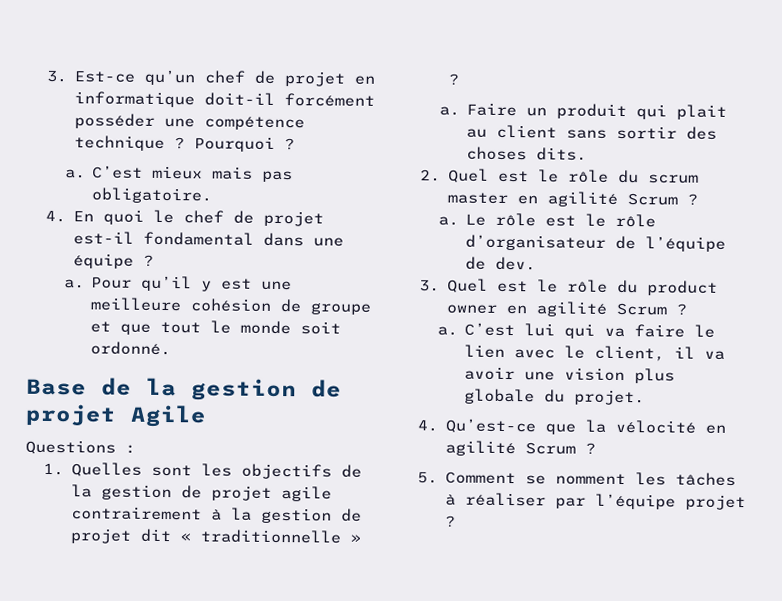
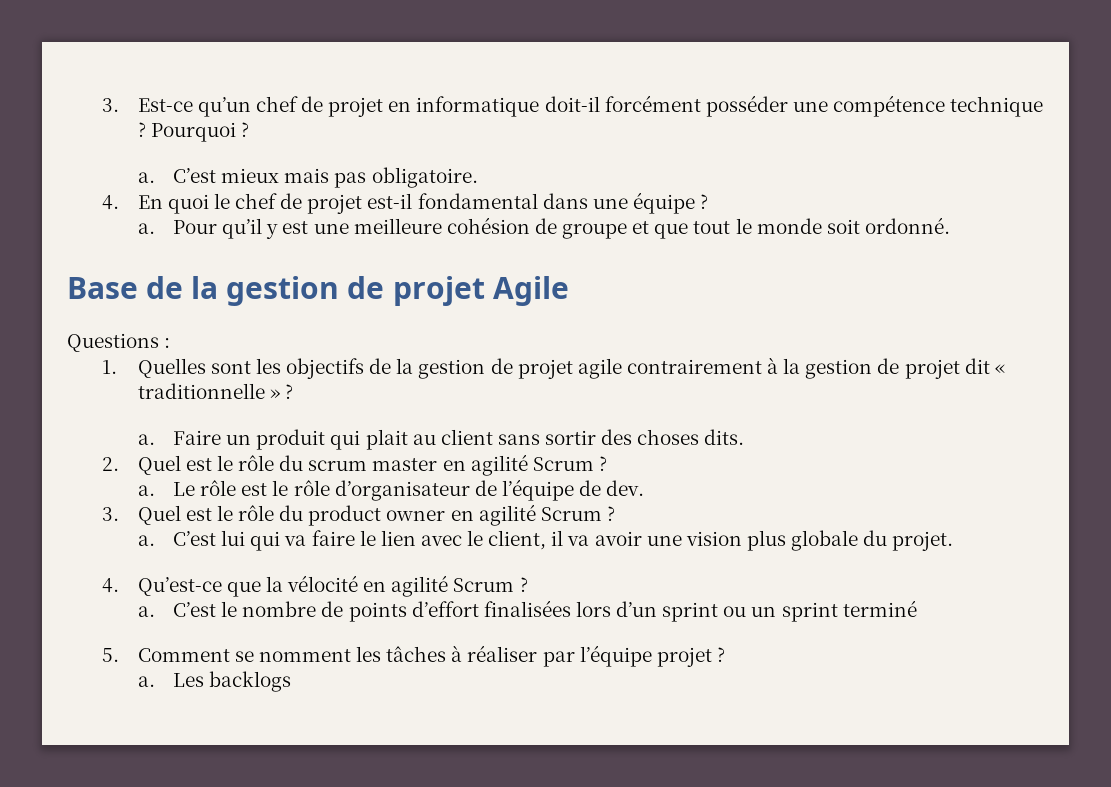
+ a. C’est le nombre de points d’effort finalisées lors d’un sprint ou un sprint terminé
+ a. Les backlogs

